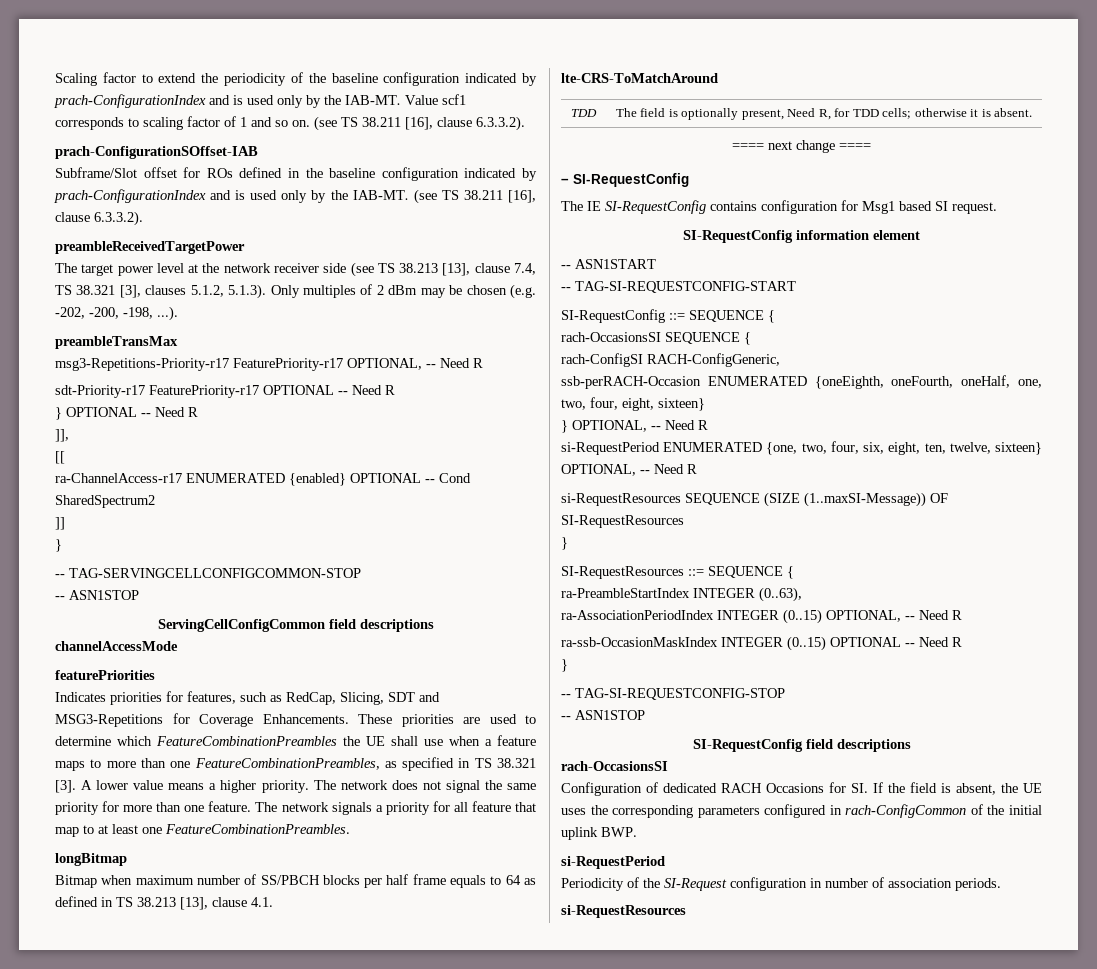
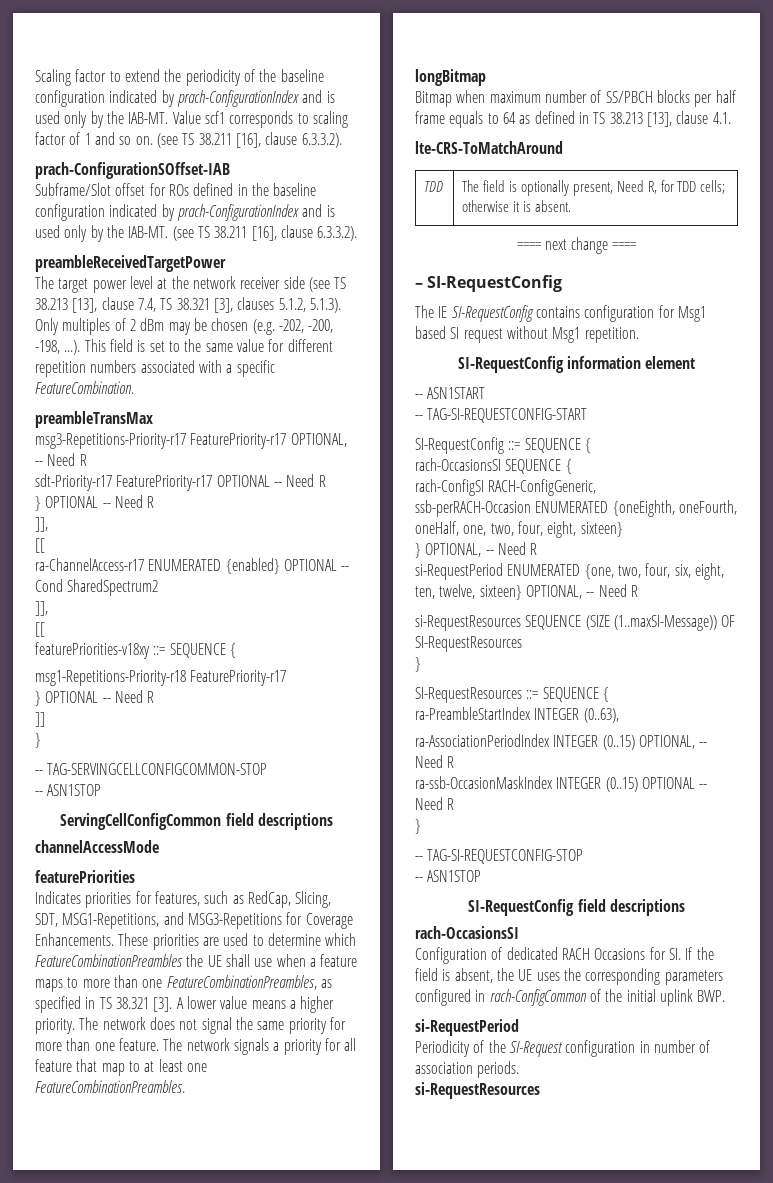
- The target power level at the network receiver side (see TS 38.213 [13], clause 7.4, TS 38.321 [3], clauses 5.1.2, 5.1.3). Only multiples of 2 dBm may be chosen (e.g. -202, -200, -198, ...).
+ The target power level at the network receiver side (see TS 38.213 [13], clause 7.4, TS 38.321 [3], clauses 5.1.2, 5.1.3). Only multiples of 2 dBm may be chosen (e.g. -202, -200, -198, ...). This field is set to the same value for different repetition numbers associated with a specific FeatureCombination.
  ra-ChannelAccess-r17 ENUMERATED {enabled} OPTIONAL -- Cond SharedSpectrum2
+ ]],
+ [[
+ featurePriorities-v18xy ::= SEQUENCE {
+ msg1-Repetitions-Priority-r18 FeaturePriority-r17
+ } OPTIONAL -- Need R
- Indicates priorities for features, such as RedCap, Slicing, SDT and MSG3-Repetitions for Coverage Enhancements.
+ Indicates priorities for features, such as RedCap, Slicing, SDT, MSG1-Repetitions, and MSG3-Repetitions for Coverage Enhancements.
- The IE SI-RequestConfig contains configuration for Msg1 based SI request.
+ The IE SI-RequestConfig contains configuration for Msg1 based SI request without Msg1 repetition.

